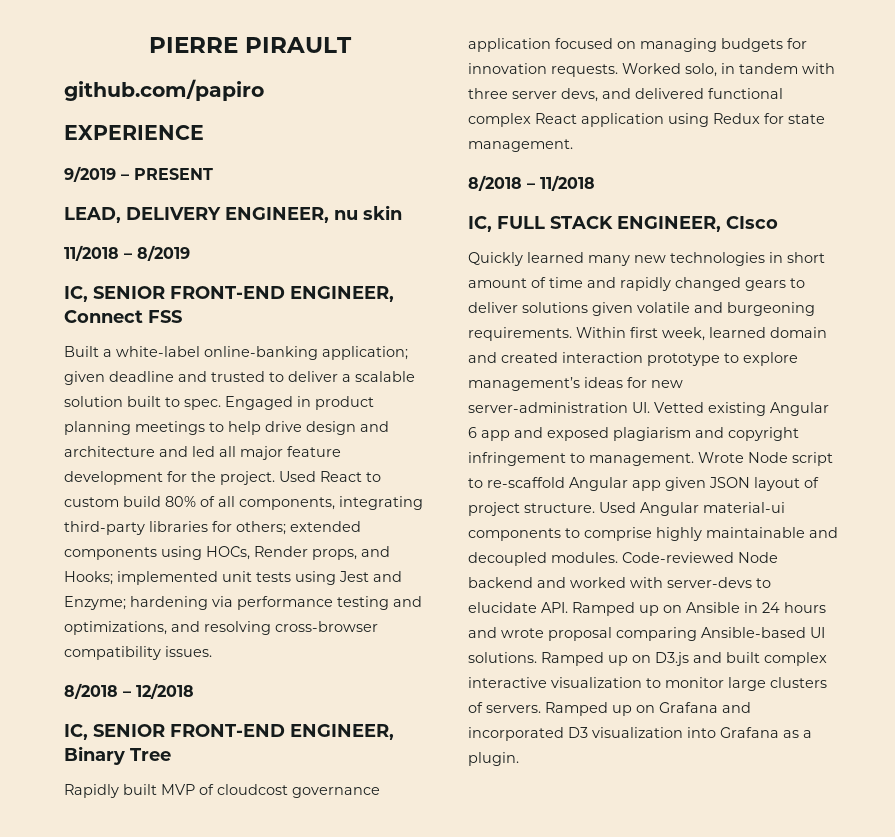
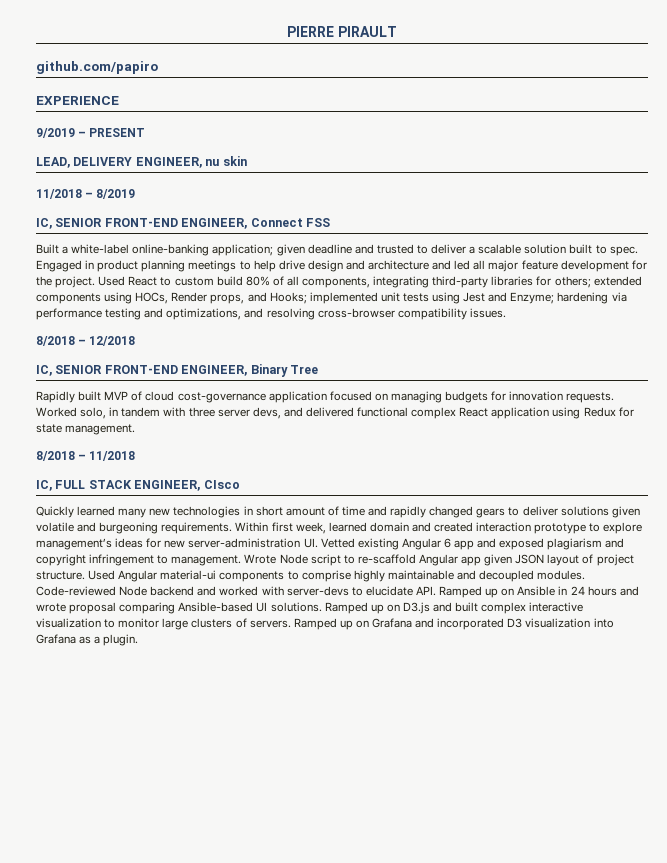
- Rapidly built MVP of cloudcost governance application focused on managing budgets for innovation requests.
+ Rapidly built MVP of cloud cost-governance application focused on managing budgets for innovation requests.

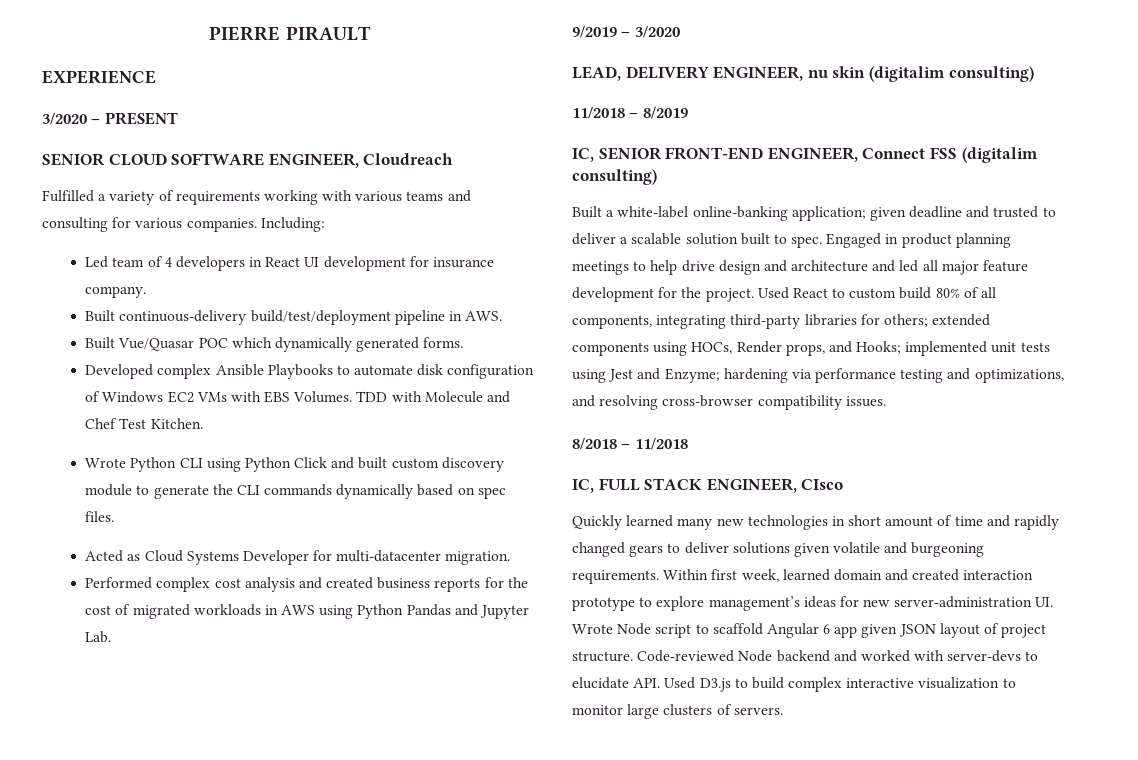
- github.com/papiro
  EXPERIENCE
+ 3/2020 – PRESENT
+ SENIOR CLOUD SOFTWARE ENGINEER, Cloudreach
+ Fulfilled a variety of requirements working with various teams and consulting for various companies. Including:
+ Led team of 4 developers in React UI development for insurance company.
+ Built continuous-delivery build/test/deployment pipeline in AWS.
+ Built Vue/Quasar POC which dynamically generated forms.
+ Developed complex Ansible Playbooks to automate disk configuration of Windows EC2 VMs with EBS Volumes. TDD with Molecule and Chef Test Kitchen.
+ Wrote Python CLI using Python Click and built custom discovery module to generate the CLI commands dynamically based on spec files.
+ Acted as Cloud Systems Developer for multi-datacenter migration.
+ Performed complex cost analysis and created business reports for the cost of migrated workloads in AWS using Python Pandas and Jupyter Lab.
- 9/2019 – PRESENT
+ 9/2019 – 3/2020
- LEAD, DELIVERY ENGINEER, nu skin
+ LEAD, DELIVERY ENGINEER, nu skin (digitalim consulting)
- IC, SENIOR FRONT-END ENGINEER, Connect FSS
+ IC, SENIOR FRONT-END ENGINEER, Connect FSS (digitalim consulting)
- 8/2018 – 12/2018
- IC, SENIOR FRONT-END ENGINEER, Binary Tree
- Rapidly built MVP of cloud cost-governance application focused on managing budgets for innovation requests. Worked solo, in tandem with three server devs, and delivered functional complex React application using Redux for state management.
- Within first week, learned domain and created interaction prototype to explore management’s ideas for new server-administration UI. Vetted existing Angular 6 app and exposed plagiarism and copyright infringement to management. Wrote Node script to re-scaffold Angular app given JSON layout of project structure.
+ Within first week, learned domain and created interaction prototype to explore management’s ideas for new server-administration UI. Wrote Node script to scaffold Angular 6 app given JSON layout of project structure.
- Used Angular material-ui components to comprise highly maintainable and decoupled modules.
- Code-reviewed Node backend and worked with server-devs to elucidate API. Ramped up on Ansible in 24 hours and wrote proposal comparing Ansible-based UI solutions. Ramped up on D3.js and built complex interactive visualization to monitor large clusters of servers. Ramped up on Grafana and incorporated D3 visualization into Grafana as a plugin.
+ Code-reviewed Node backend and worked with server-devs to elucidate API. Used D3.js to build complex interactive visualization to monitor large clusters of servers.

